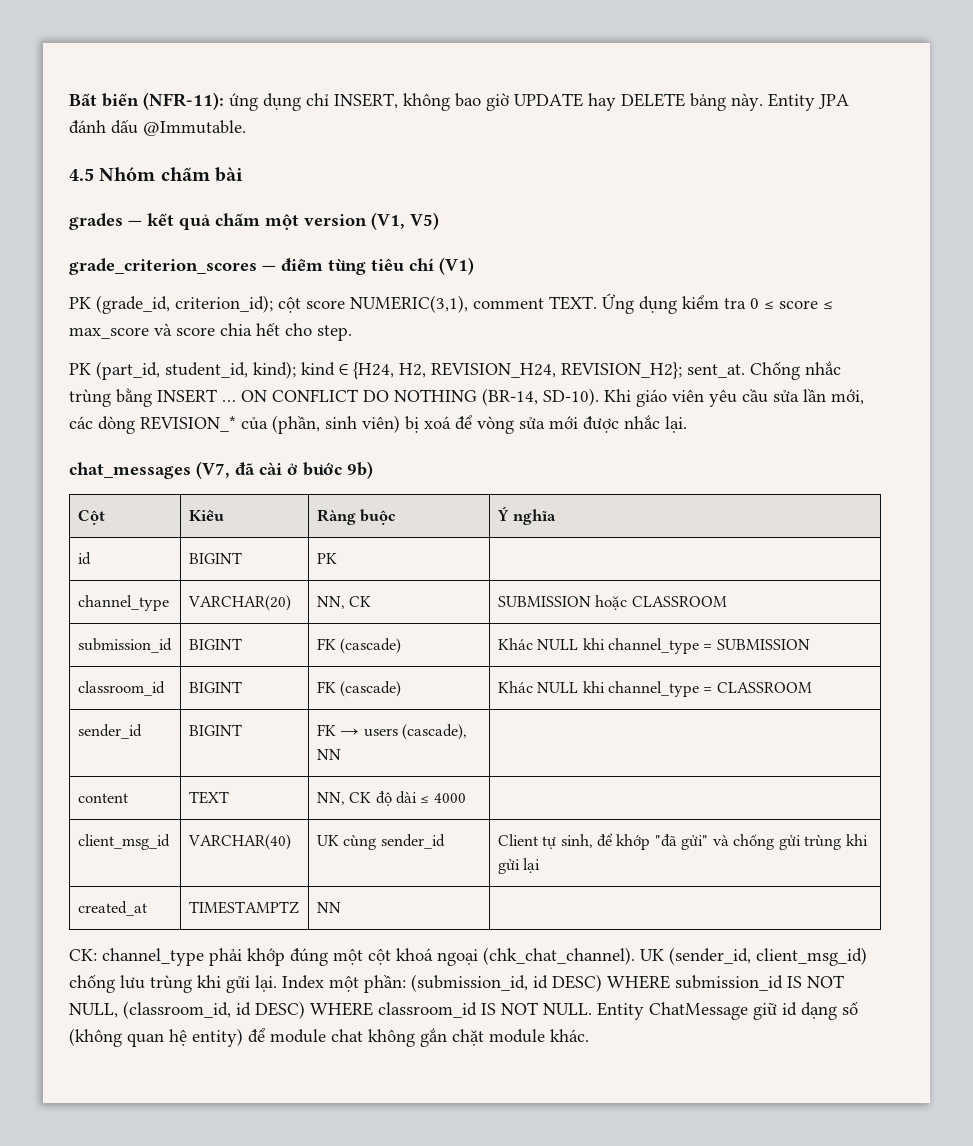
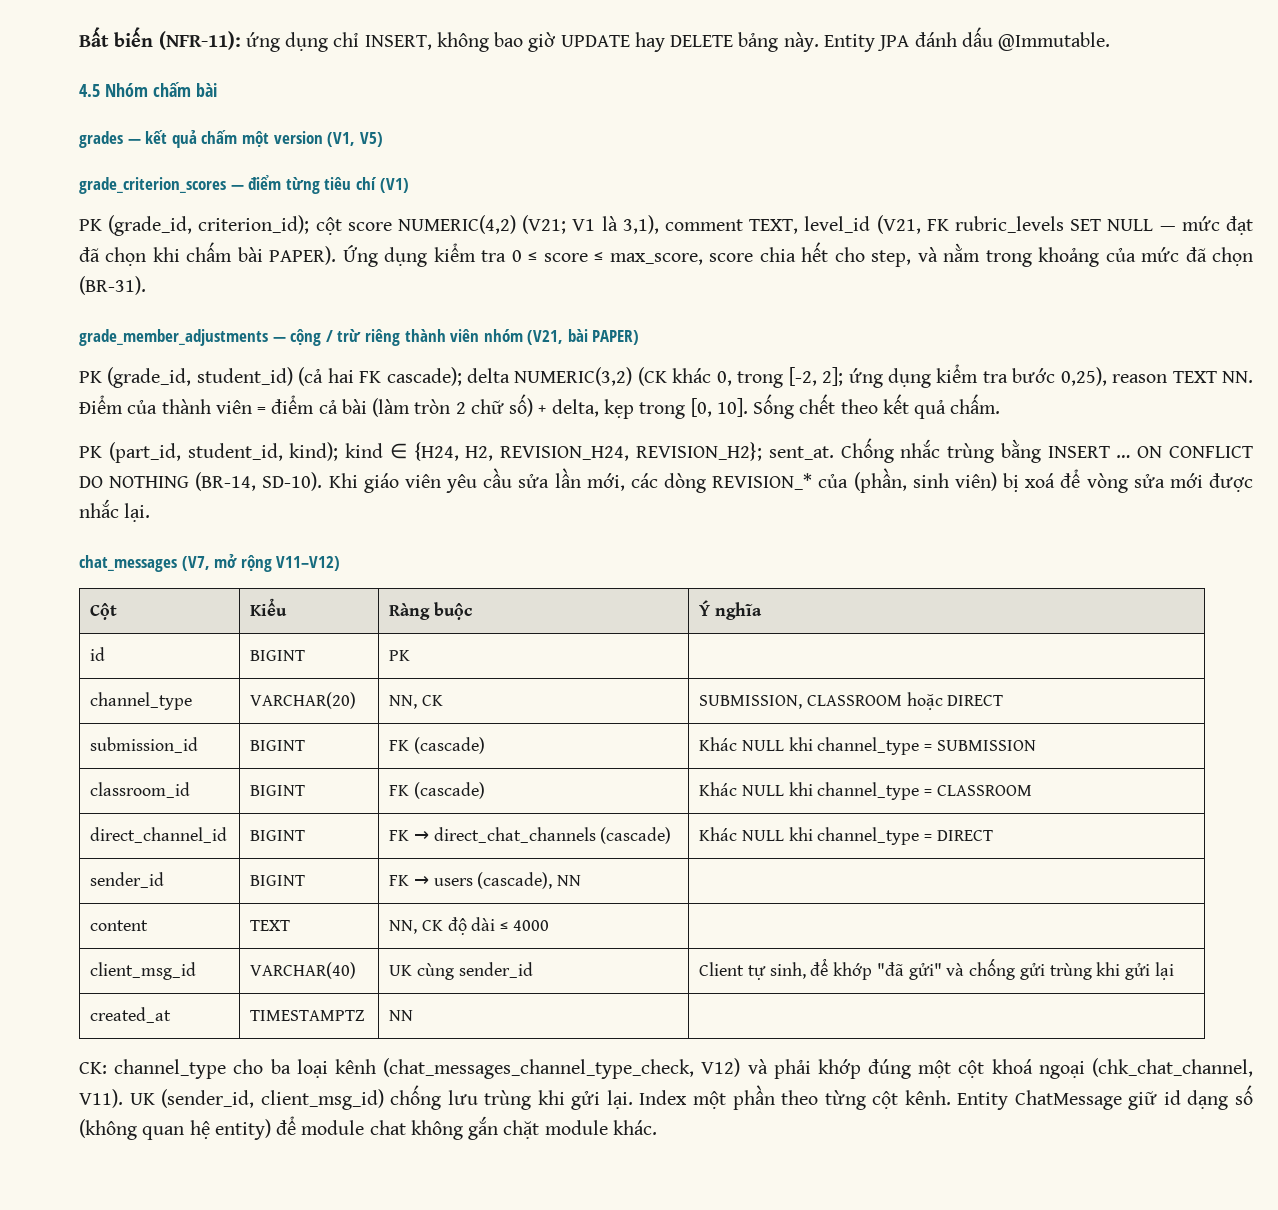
- PK (grade_id, criterion_id); cột score NUMERIC(3,1), comment TEXT.
+ PK (grade_id, criterion_id); cột score NUMERIC(4,2) (V21; V1 là 3,1), comment TEXT, level_id (V21, FK rubric_levels SET NULL — mức đạt đã chọn khi chấm bài PAPER).
- Ứng dụng kiểm tra 0 ≤ score ≤ max_score và score chia hết cho step.
+ Ứng dụng kiểm tra 0 ≤ score ≤ max_score, score chia hết cho step, và nằm trong khoảng của mức đã chọn (BR-31).
+ grade_member_adjustments — cộng / trừ riêng thành viên nhóm (V21, bài PAPER)
+ PK (grade_id, student_id) (cả hai FK cascade); delta NUMERIC(3,2) (CK khác 0, trong [-2, 2]; ứng dụng kiểm tra bước 0,25), reason TEXT NN. Điểm của thành viên = điểm cả bài (làm tròn 2 chữ số) + delta, kẹp trong [0, 10]. Sống chết theo kết quả chấm.
- chat_messages (V7, đã cài ở bước 9b)
+ chat_messages (V7, mở rộng V11–V12)
- channel_type | VARCHAR(20) | NN, CK | SUBMISSION hoặc CLASSROOM
+ channel_type | VARCHAR(20) | NN, CK | SUBMISSION, CLASSROOM hoặc DIRECT
+ direct_channel_id | BIGINT | FK → direct_chat_channels (cascade) | Khác NULL khi channel_type = DIRECT
- CK: channel_type phải khớp đúng một cột khoá ngoại (chk_chat_channel).
+ CK: channel_type cho ba loại kênh (chat_messages_channel_type_check, V12) và phải khớp đúng một cột khoá ngoại (chk_chat_channel, V11).
- Index một phần: (submission_id, id DESC) WHERE submission_id IS NOT NULL, (classroom_id, id DESC) WHERE classroom_id IS NOT NULL.
+ Index một phần theo từng cột kênh.

